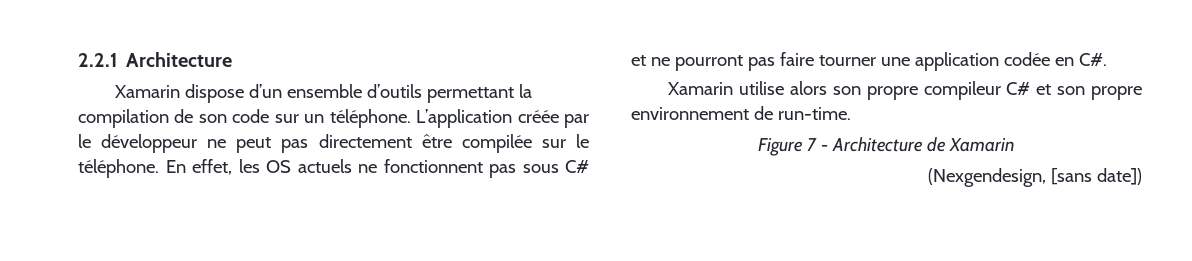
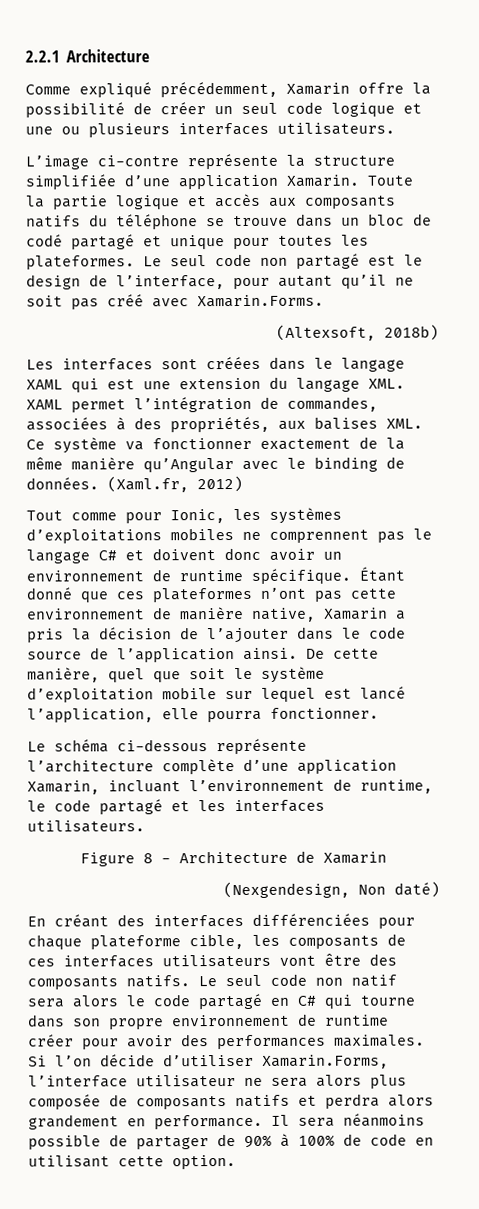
- Xamarin dispose d’un ensemble d’outils permettant la compilation de son code sur un téléphone. L’application créée par le développeur ne peut pas directement être compilée sur le téléphone. En effet, les OS actuels ne fonctionnent pas sous C# et ne pourront pas faire tourner une application codée en C#.
- Xamarin utilise alors son propre compileur C# et son propre environnement de run-time.
+ Comme expliqué précédemment, Xamarin offre la possibilité de créer un seul code logique et une ou plusieurs interfaces utilisateurs.
+ L’image ci-contre représente la structure simplifiée d’une application Xamarin. Toute la partie logique et accès aux composants natifs du téléphone se trouve dans un bloc de codé partagé et unique pour toutes les plateformes. Le seul code non partagé est le design de l’interface, pour autant qu’il ne soit pas créé avec Xamarin.Forms.
+ (Altexsoft, 2018b)
+ Les interfaces sont créées dans le langage XAML qui est une extension du langage XML. XAML permet l’intégration de commandes, associées à des propriétés, aux balises XML. Ce système va fonctionner exactement de la même manière qu’Angular avec le binding de données. (Xaml.fr, 2012)
+ Tout comme pour Ionic, les systèmes d’exploitations mobiles ne comprennent pas le langage C# et doivent donc avoir un environnement de runtime spécifique. Étant donné que ces plateformes n’ont pas cette environnement de manière native, Xamarin a pris la décision de l’ajouter dans le code source de l’application ainsi. De cette manière, quel que soit le système d’exploitation mobile sur lequel est lancé l’application, elle pourra fonctionner.
+ Le schéma ci-dessous représente l’architecture complète d’une application Xamarin, incluant l’environnement de runtime, le code partagé et les interfaces utilisateurs.
- Figure 7 - Architecture de Xamarin
+ Figure 8 - Architecture de Xamarin
- (Nexgendesign, [sans date])
+ (Nexgendesign, Non daté)
+ En créant des interfaces différenciées pour chaque plateforme cible, les composants de ces interfaces utilisateurs vont être des composants natifs. Le seul code non natif sera alors le code partagé en C# qui tourne dans son propre environnement de runtime créer pour avoir des performances maximales. Si l’on décide d’utiliser Xamarin.Forms, l’interface utilisateur ne sera alors plus composée de composants natifs et perdra alors grandement en performance. Il sera néanmoins possible de partager de 90% à 100% de code en utilisant cette option.

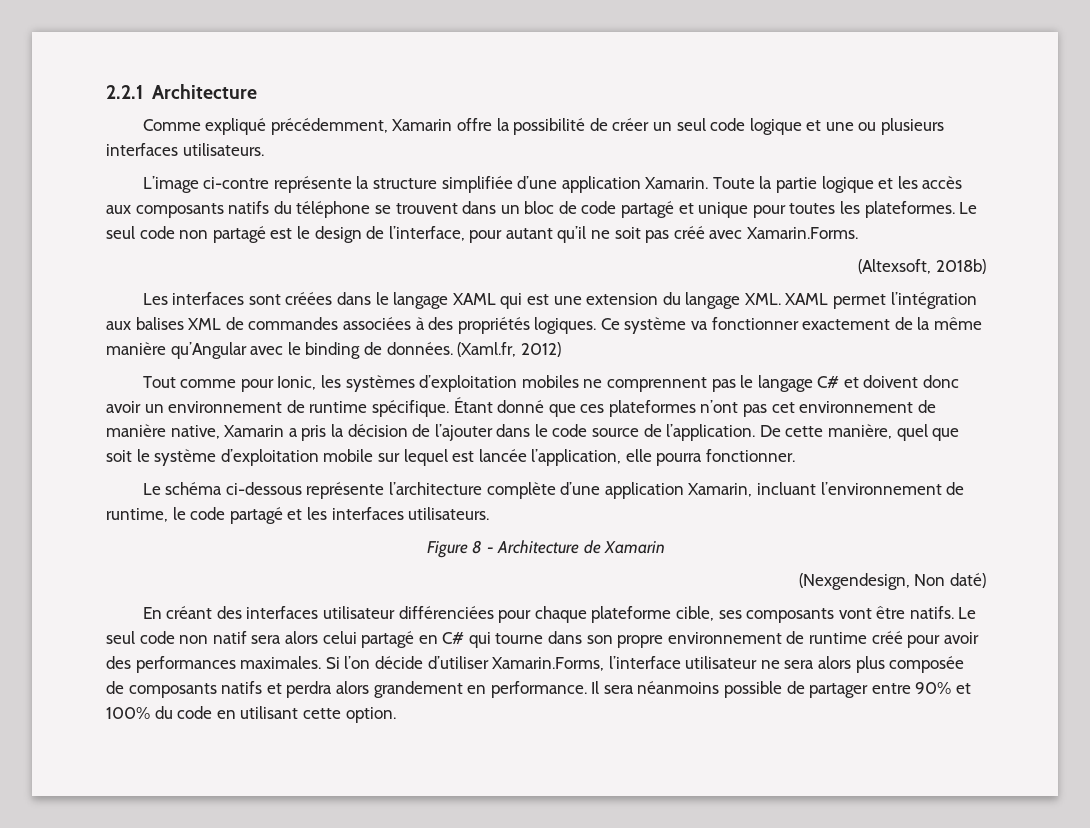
- Toute la partie logique et accès aux composants natifs du téléphone se trouve dans un bloc de codé partagé et unique pour toutes les plateformes.
+ Toute la partie logique et les accès aux composants natifs du téléphone se trouvent dans un bloc de code partagé et unique pour toutes les plateformes.
- Les interfaces sont créées dans le langage XAML qui est une extension du langage XML. XAML permet l’intégration de commandes, associées à des propriétés, aux balises XML. Ce système va fonctionner exactement de la même manière qu’Angular avec le binding de données.
+ Les interfaces sont créées dans le langage XAML qui est une extension du langage XML. XAML permet l’intégration aux balises XML de commandes associées à des propriétés logiques. Ce système va fonctionner exactement de la même manière qu’Angular avec le binding de données.
- Tout comme pour Ionic, les systèmes d’exploitations mobiles ne comprennent pas le langage C# et doivent donc avoir un environnement de runtime spécifique.
+ Tout comme pour Ionic, les systèmes d’exploitation mobiles ne comprennent pas le langage C# et doivent donc avoir un environnement de runtime spécifique.
- Étant donné que ces plateformes n’ont pas cette environnement de manière native, Xamarin a pris la décision de l’ajouter dans le code source de l’application ainsi.
+ Étant donné que ces plateformes n’ont pas cet environnement de manière native, Xamarin a pris la décision de l’ajouter dans le code source de l’application.
- De cette manière, quel que soit le système d’exploitation mobile sur lequel est lancé l’application, elle pourra fonctionner.
+ De cette manière, quel que soit le système d’exploitation mobile sur lequel est lancée l’application, elle pourra fonctionner.
- En créant des interfaces différenciées pour chaque plateforme cible, les composants de ces interfaces utilisateurs vont être des composants natifs.
+ En créant des interfaces utilisateur différenciées pour chaque plateforme cible, ses composants vont être natifs.
- Le seul code non natif sera alors le code partagé en C# qui tourne dans son propre environnement de runtime créer pour avoir des performances maximales.
+ Le seul code non natif sera alors celui partagé en C# qui tourne dans son propre environnement de runtime créé pour avoir des performances maximales.
- Il sera néanmoins possible de partager de 90% à 100% de code en utilisant cette option.
+ Il sera néanmoins possible de partager entre 90% et 100% du code en utilisant cette option.

